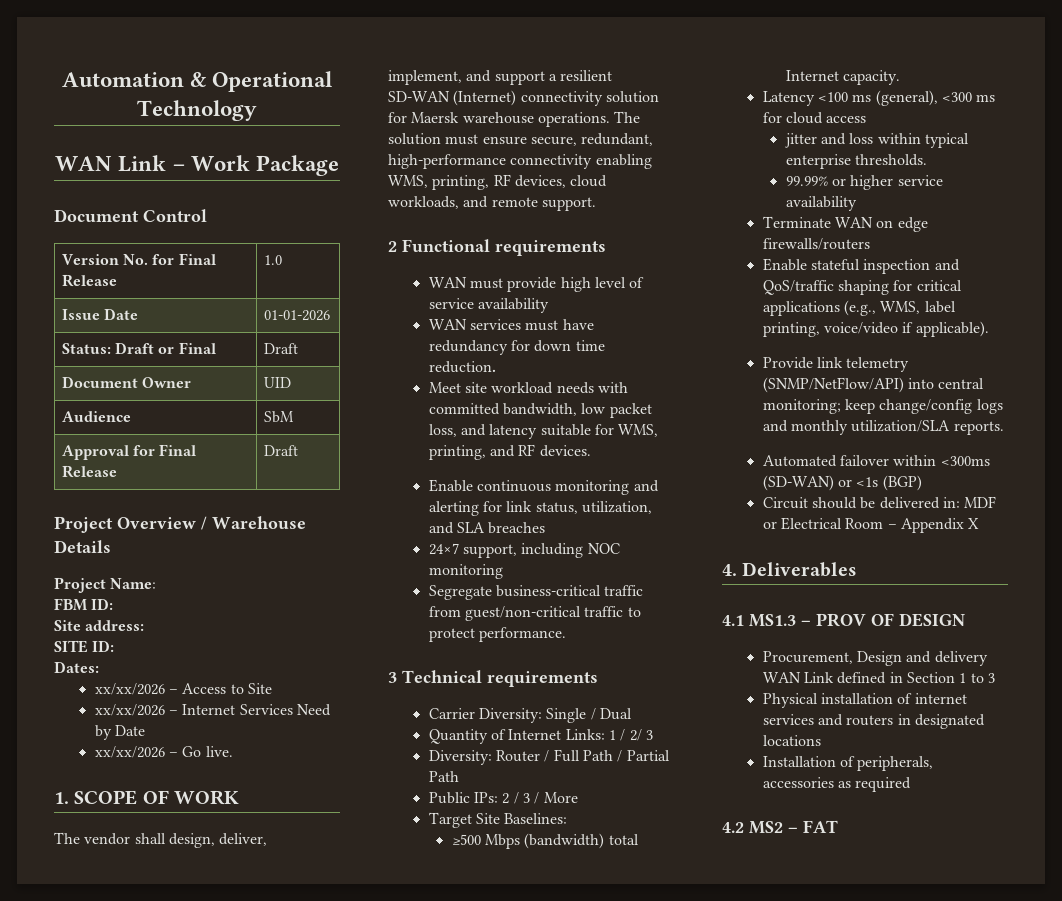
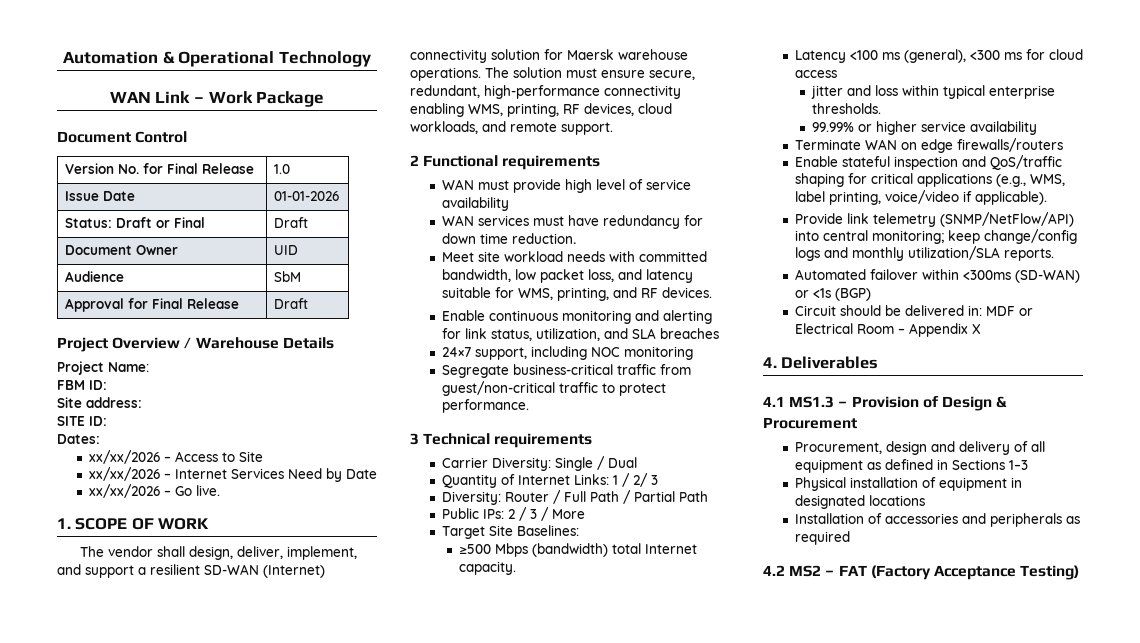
- 4.1 MS1.3 – PROV OF DESIGN
+ 4.1 MS1.3 – Provision of Design & Procurement
- Procurement, Design and delivery WAN Link defined in Section 1 to 3
+ Procurement, design and delivery of all equipment as defined in Sections 1–3
- Physical installation of internet services and routers in designated locations
+ Physical installation of equipment in designated locations
- Installation of peripherals, accessories as required
+ Installation of accessories and peripherals as required
- 4.2 MS2 – FAT
+ 4.2 MS2 – FAT (Factory Acceptance Testing)

